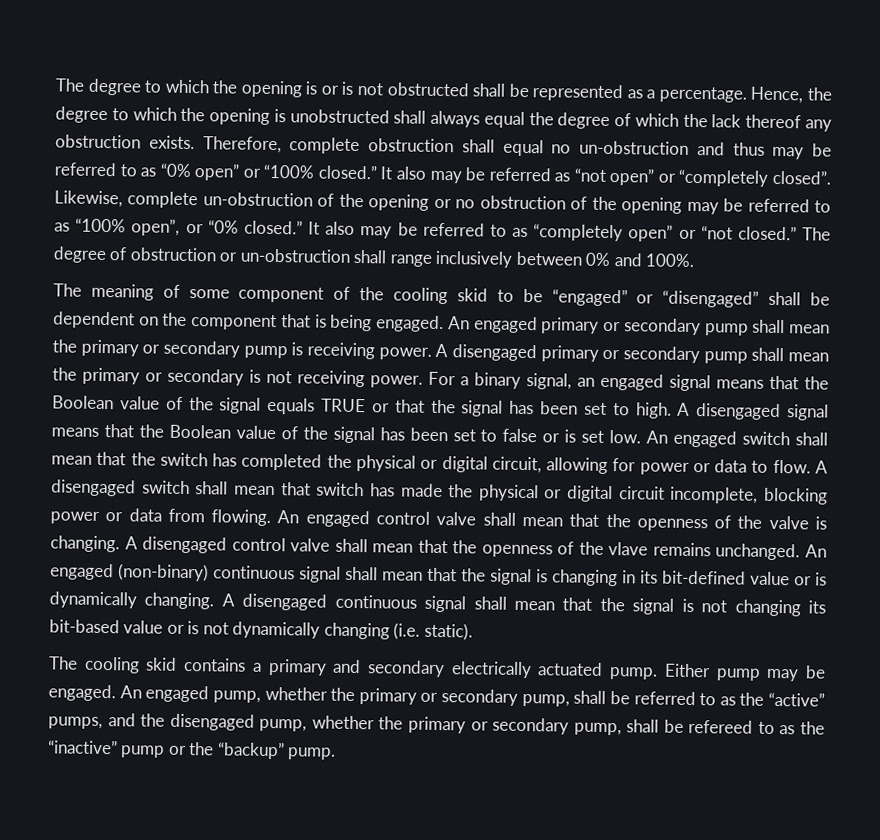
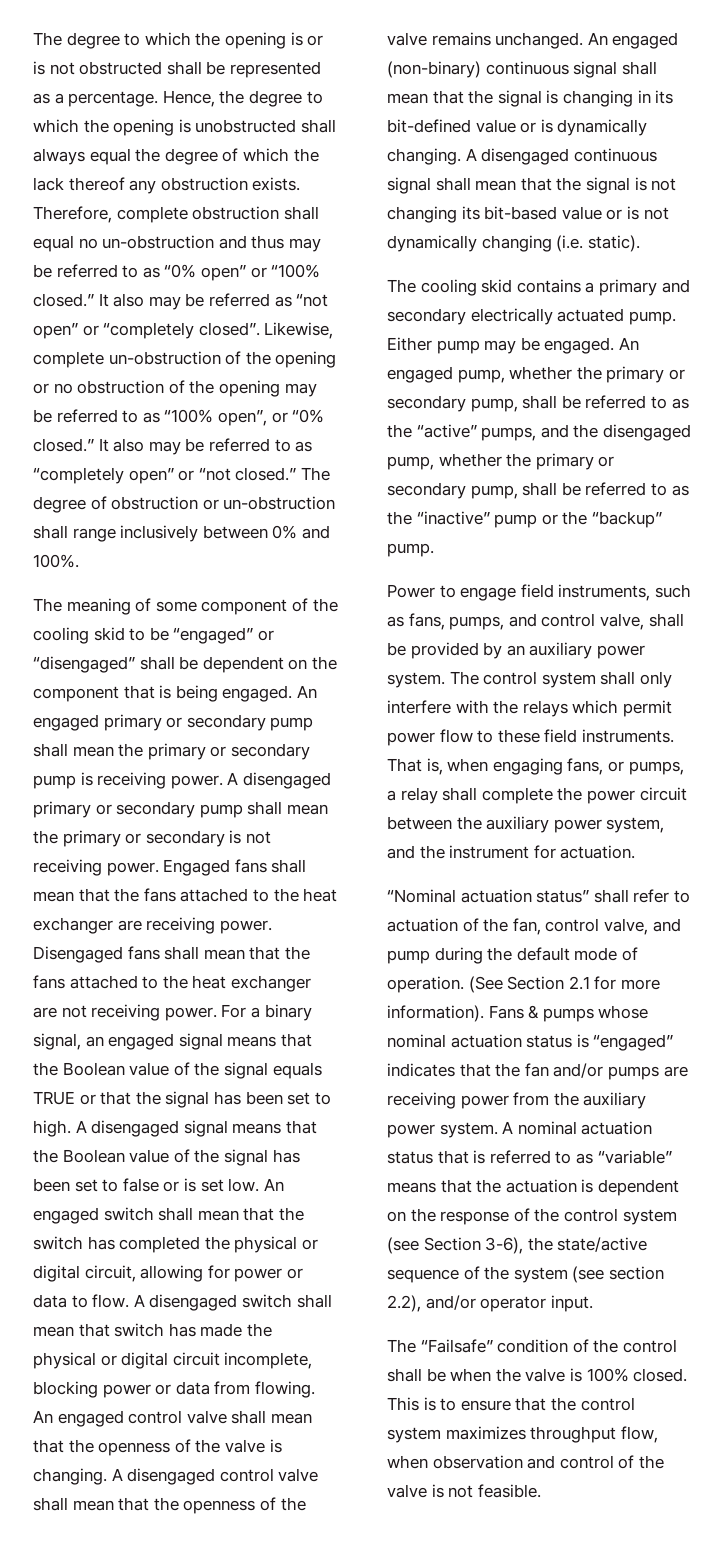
+ Engaged fans shall mean that the fans attached to the heat exchanger are receiving power. Disengaged fans shall mean that the fans attached to the heat exchanger are not receiving power.
- A disengaged control valve shall mean that the openness of the vlave remains unchanged.
+ A disengaged control valve shall mean that the openness of the valve remains unchanged.
- An engaged pump, whether the primary or secondary pump, shall be referred to as the “active” pumps, and the disengaged pump, whether the primary or secondary pump, shall be refereed to as the “inactive” pump or the “backup” pump.
+ An engaged pump, whether the primary or secondary pump, shall be referred to as the “active” pumps, and the disengaged pump, whether the primary or secondary pump, shall be referred to as the “inactive” pump or the “backup” pump.
+ Power to engage field instruments, such as fans, pumps, and control valve, shall be provided by an auxiliary power system. The control system shall only interfere with the relays which permit power flow to these field instruments. That is, when engaging fans, or pumps, a relay shall complete the power circuit between the auxiliary power system, and the instrument for actuation.
+ “Nominal actuation status” shall refer to actuation of the fan, control valve, and pump during the default mode of operation. (See Section 2.1 for more information). Fans & pumps whose nominal actuation status is “engaged” indicates that the fan and/or pumps are receiving power from the auxiliary power system. A nominal actuation status that is referred to as “variable” means that the actuation is dependent on the response of the control system (see Section 3-6), the state/active sequence of the system (see section 2.2), and/or operator input.
+ The “Failsafe” condition of the control shall be when the valve is 100% closed. This is to ensure that the control system maximizes throughput flow, when observation and control of the valve is not feasible.

